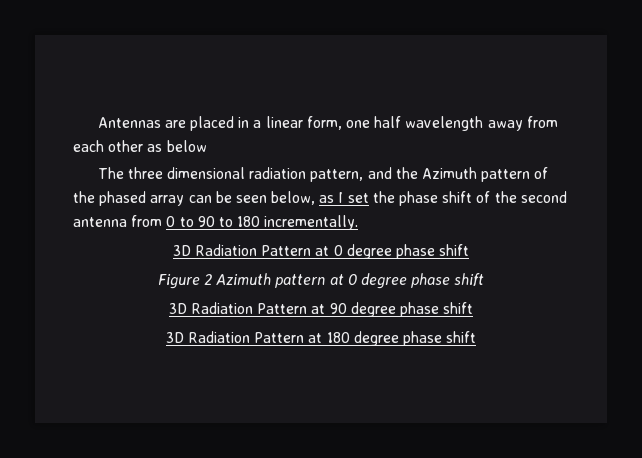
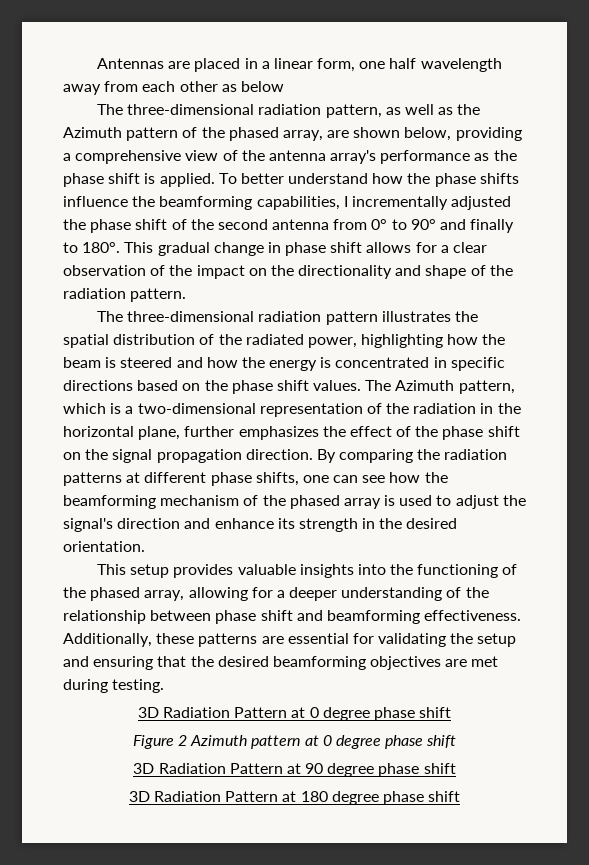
- The three dimensional radiation pattern, and the Azimuth pattern of the phased array can be seen below, as I set the phase shift of the second antenna from 0 to 90 to 180 incrementally.
+ The three-dimensional radiation pattern, as well as the Azimuth pattern of the phased array, are shown below, providing a comprehensive view of the antenna array's performance as the phase shift is applied. To better understand how the phase shifts influence the beamforming capabilities, I incrementally adjusted the phase shift of the second antenna from 0° to 90° and finally to 180°. This gradual change in phase shift allows for a clear observation of the impact on the directionality and shape of the radiation pattern.
+ The three-dimensional radiation pattern illustrates the spatial distribution of the radiated power, highlighting how the beam is steered and how the energy is concentrated in specific directions based on the phase shift values. The Azimuth pattern, which is a two-dimensional representation of the radiation in the horizontal plane, further emphasizes the effect of the phase shift on the signal propagation direction. By comparing the radiation patterns at different phase shifts, one can see how the beamforming mechanism of the phased array is used to adjust the signal's direction and enhance its strength in the desired orientation.
+ This setup provides valuable insights into the functioning of the phased array, allowing for a deeper understanding of the relationship between phase shift and beamforming effectiveness. Additionally, these patterns are essential for validating the setup and ensuring that the desired beamforming objectives are met during testing.

